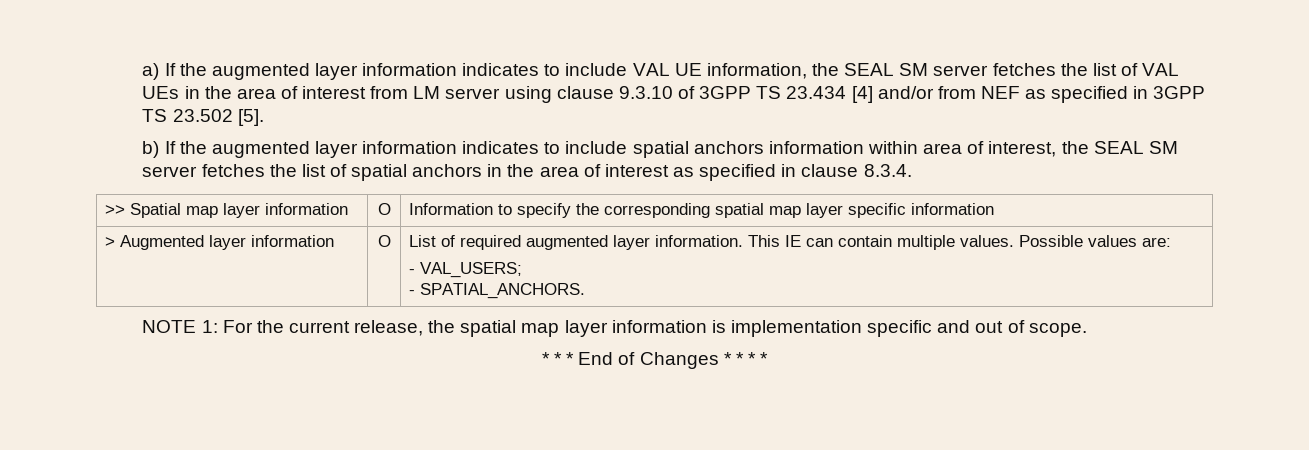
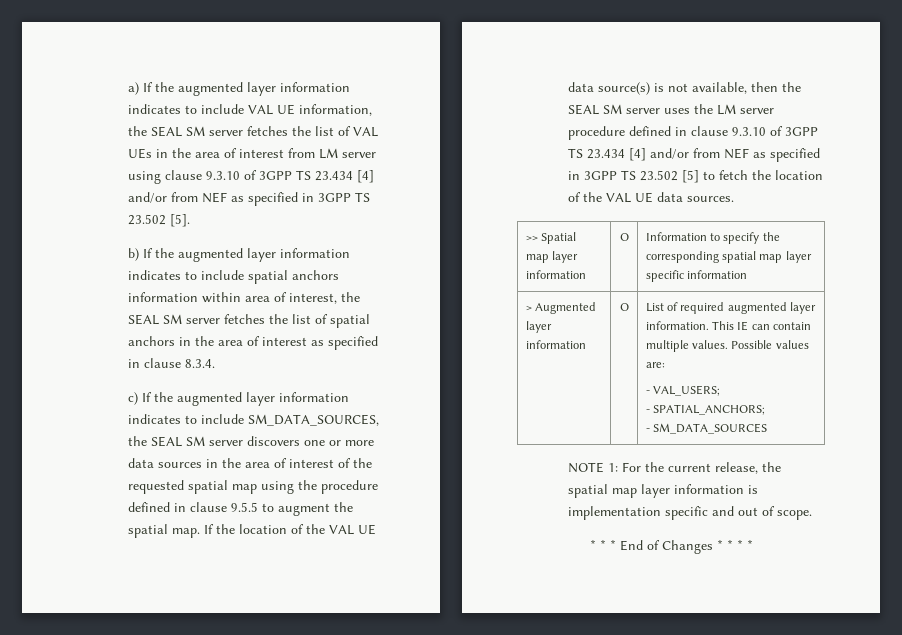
+ c) If the augmented layer information indicates to include SM_DATA_SOURCES, the SEAL SM server discovers one or more data sources in the area of interest of the requested spatial map using the procedure defined in clause 9.5.5 to augment the spatial map. If the location of the VAL UE data source(s) is not available, then the SEAL SM server uses the LM server procedure defined in clause 9.3.10 of 3GPP TS 23.434 [4] and/or from NEF as specified in 3GPP TS 23.502 [5] to fetch the location of the VAL UE data sources.
  > Augmented layer information | O | List of required augmented layer information. This IE can contain multiple values. Possible values are:
  - VAL_USERS;
- - SPATIAL_ANCHORS.
+ - SPATIAL_ANCHORS;
+ - SM_DATA_SOURCES

